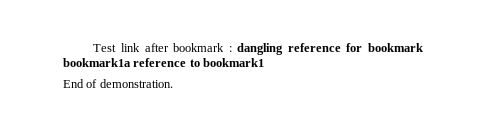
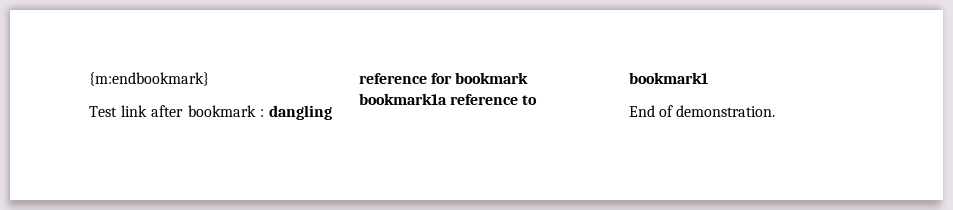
+ {m:endbookmark}

